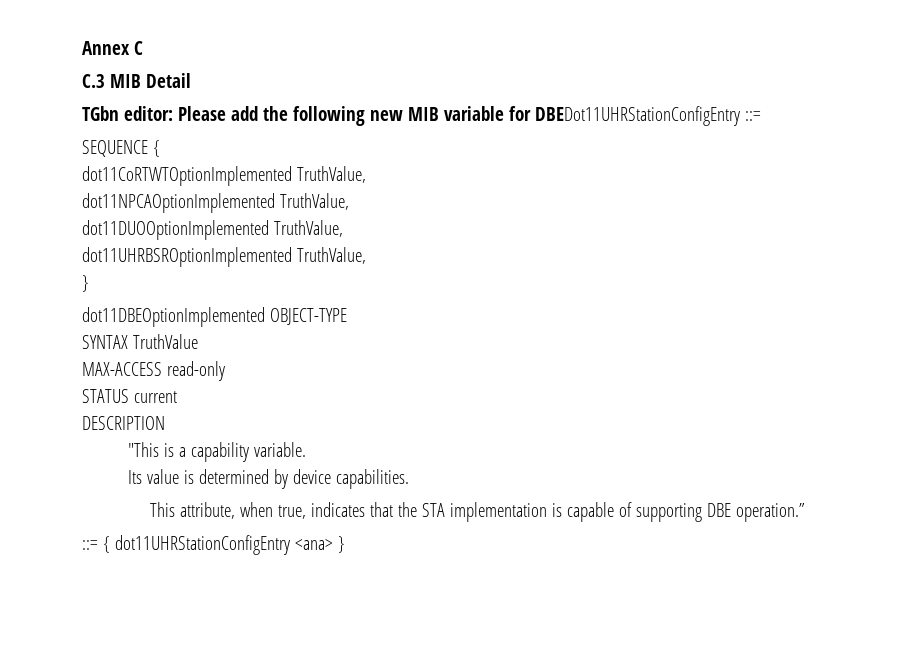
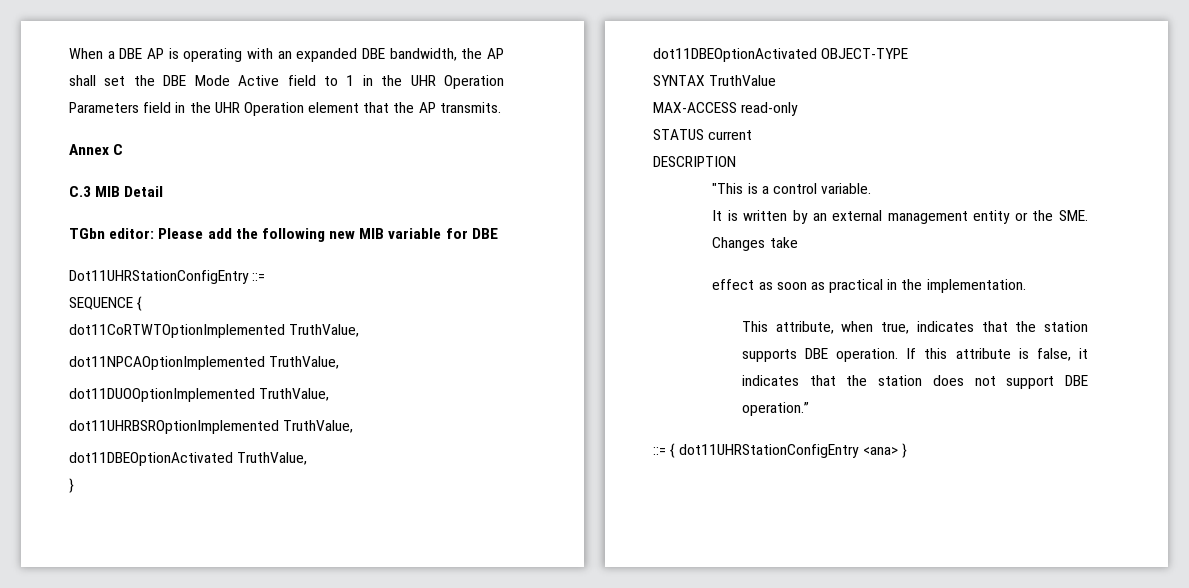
+ When a DBE AP is operating with an expanded DBE bandwidth, the AP shall set the DBE Mode Active field to 1 in the UHR Operation Parameters field in the UHR Operation element that the AP transmits.
- TGbn editor: Please add the following new MIB variable for DBEDot11UHRStationConfigEntry ::=
+ TGbn editor: Please add the following new MIB variable for DBE
+ Dot11UHRStationConfigEntry ::=
+ dot11DBEOptionActivated TruthValue,
- dot11DBEOptionImplemented OBJECT-TYPE
+ dot11DBEOptionActivated OBJECT-TYPE
- "This is a capability variable.
+ "This is a control variable.
- Its value is determined by device capabilities.
+ It is written by an external management entity or the SME. Changes take
+ effect as soon as practical in the implementation.
- This attribute, when true, indicates that the STA implementation is capable of supporting DBE operation.”
+ This attribute, when true, indicates that the station supports DBE operation. If this attribute is false, it indicates that the station does not support DBE operation.”

